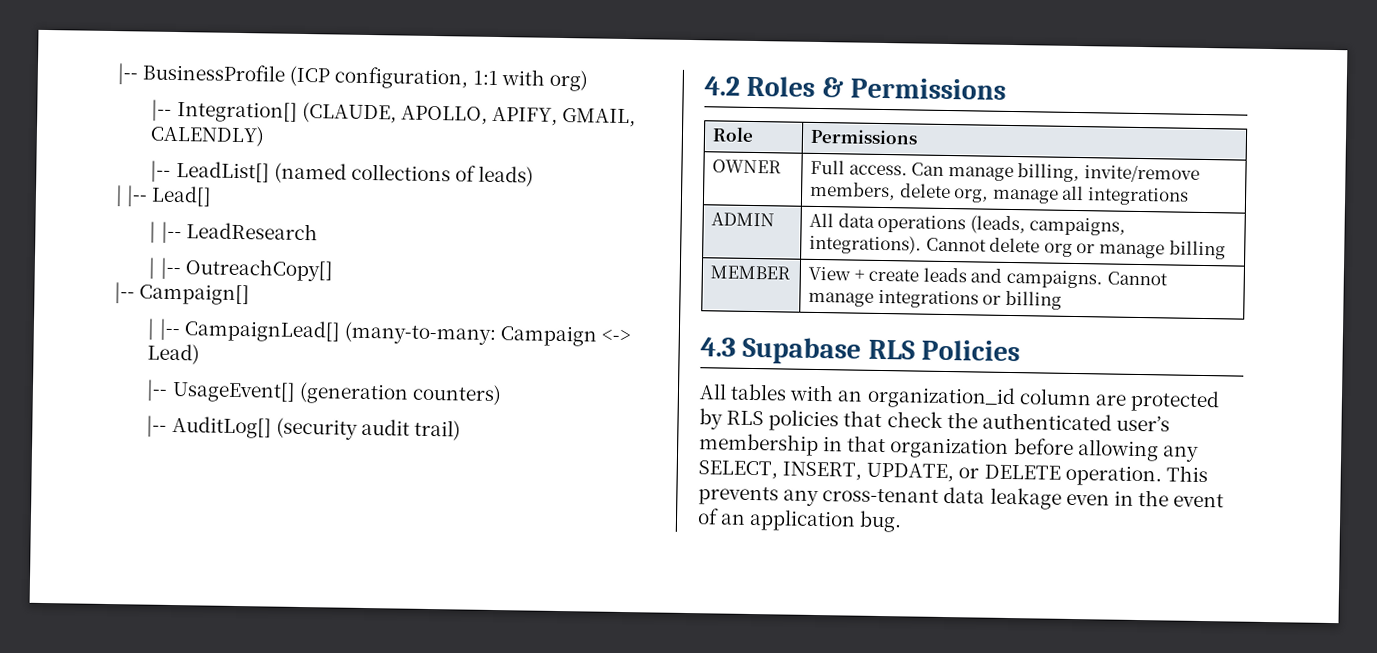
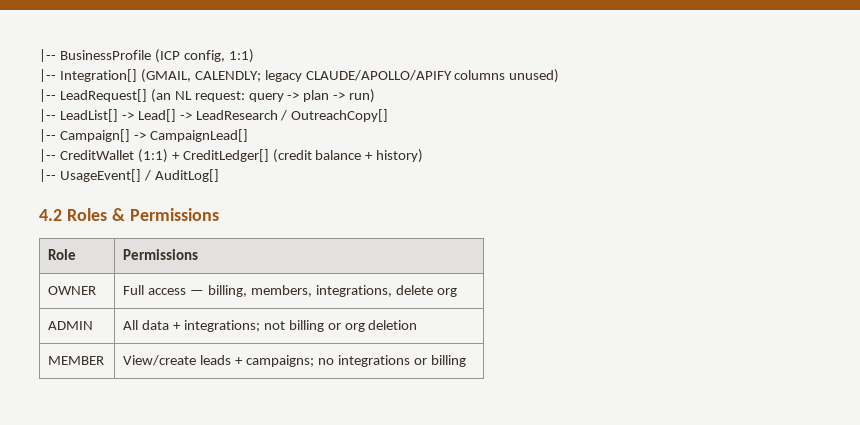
- |-- BusinessProfile (ICP configuration, 1:1 with org)
- |-- Integration[] (CLAUDE, APOLLO, APIFY, GMAIL, CALENDLY)
- |-- LeadList[] (named collections of leads)
- | |-- Lead[]
- | |-- LeadResearch
- | |-- OutreachCopy[]
+ |-- BusinessProfile (ICP config, 1:1)
+ |-- Integration[] (GMAIL, CALENDLY; legacy CLAUDE/APOLLO/APIFY columns unused)
+ |-- LeadRequest[] (an NL request: query -> plan -> run)
+ |-- LeadList[] -> Lead[] -> LeadResearch / OutreachCopy[]
- |-- Campaign[]
- | |-- CampaignLead[] (many-to-many: Campaign <-> Lead)
- |-- UsageEvent[] (generation counters)
- |-- AuditLog[] (security audit trail)
+ |-- Campaign[] -> CampaignLead[]
+ |-- CreditWallet (1:1) + CreditLedger[] (credit balance + history)
+ |-- UsageEvent[] / AuditLog[]
- OWNER | Full access. Can manage billing, invite/remove members, delete org, manage all integrations
- ADMIN | All data operations (leads, campaigns, integrations). Cannot delete org or manage billing
- MEMBER | View + create leads and campaigns. Cannot manage integrations or billing
- 4.3 Supabase RLS Policies
- All tables with an organization_id column are protected by RLS policies that check the authenticated user’s membership in that organization before allowing any SELECT, INSERT, UPDATE, or DELETE operation. This prevents any cross-tenant data leakage even in the event of an application bug.
+ OWNER | Full access — billing, members, integrations, delete org
+ ADMIN | All data + integrations; not billing or org deletion
+ MEMBER | View/create leads + campaigns; no integrations or billing

